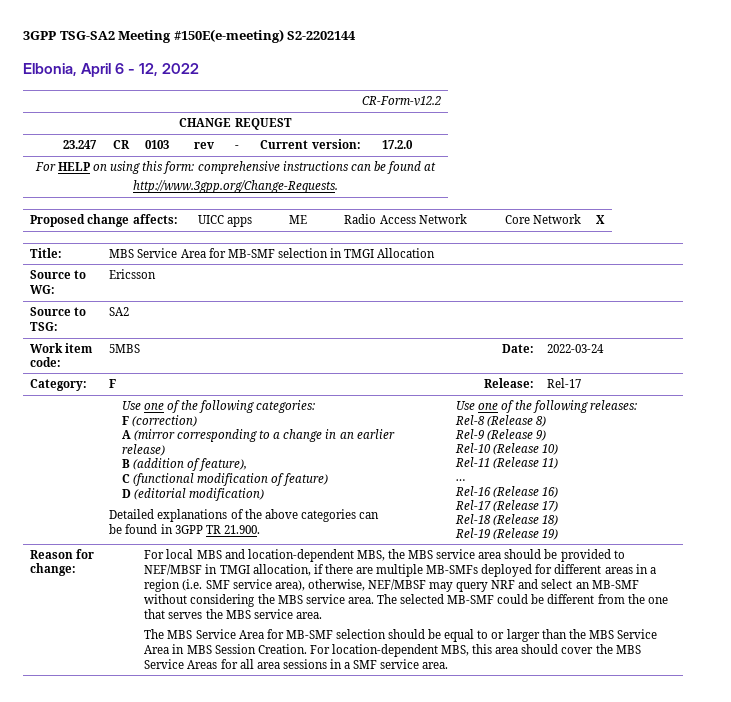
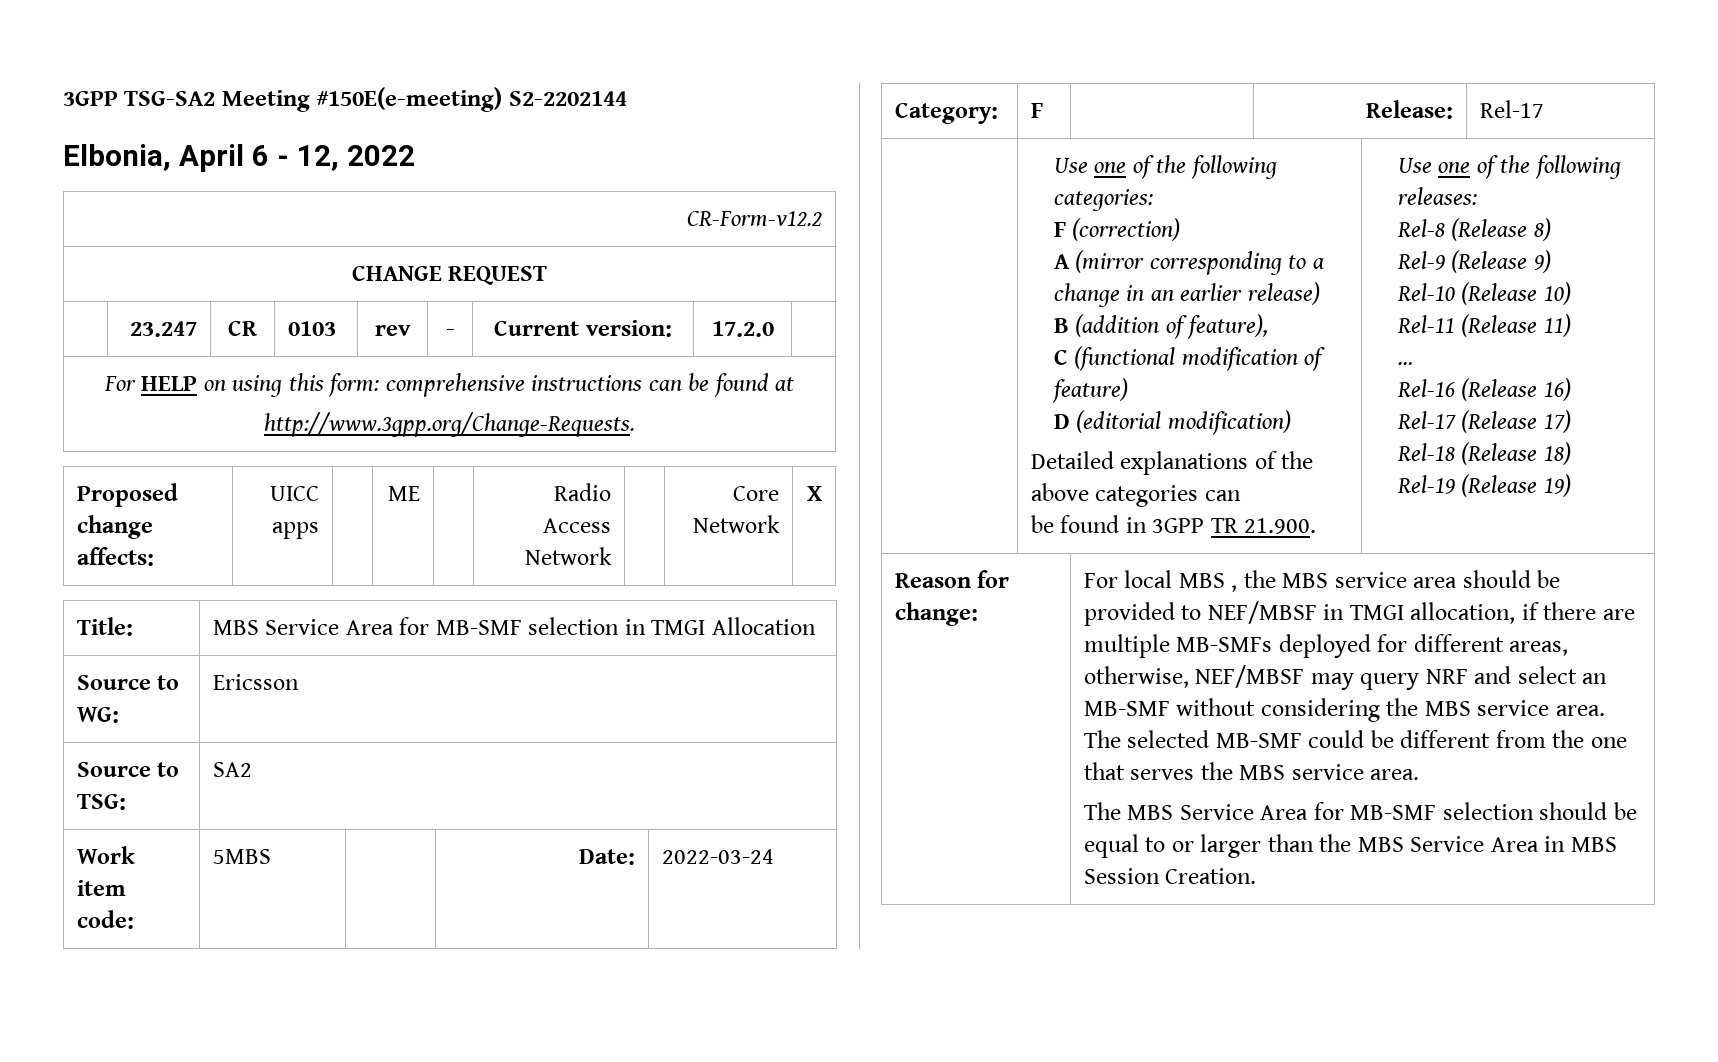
- For local MBS and location-dependent MBS, the MBS service area should be provided to NEF/MBSF in TMGI allocation, if there are multiple MB-SMFs deployed for different areas in a region (i.e. SMF service area), otherwise, NEF/MBSF may query NRF and select an MB-SMF without considering the MBS service area.
+ For local MBS , the MBS service area should be provided to NEF/MBSF in TMGI allocation, if there are multiple MB-SMFs deployed for different areas, otherwise, NEF/MBSF may query NRF and select an MB-SMF without considering the MBS service area.
- For location-dependent MBS, this area should cover the MBS Service Areas for all area sessions in a SMF service area.

